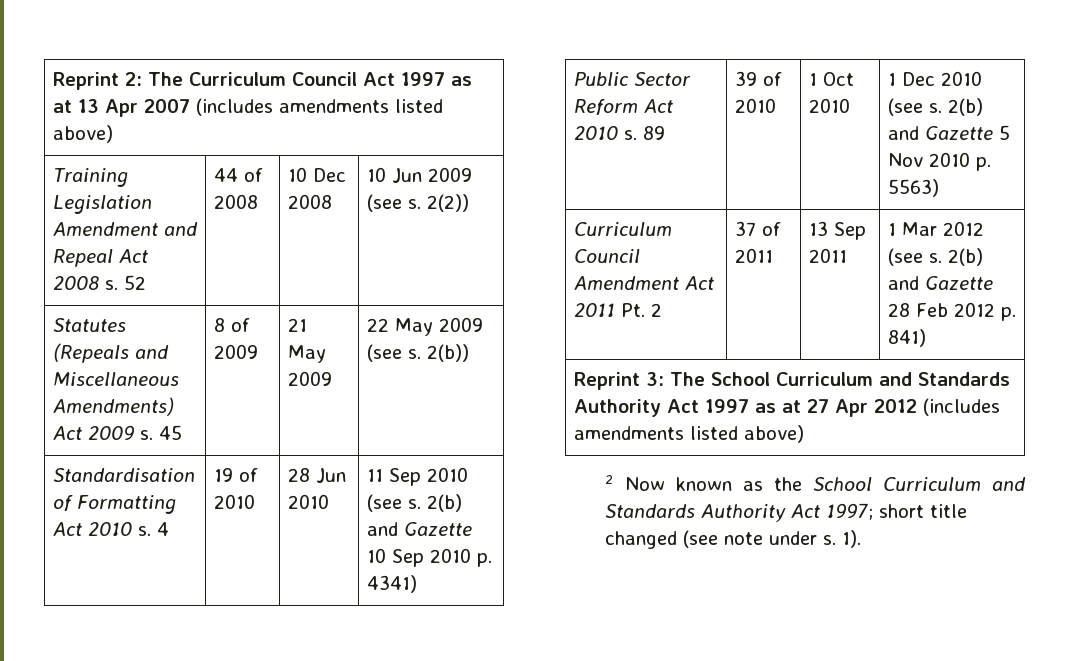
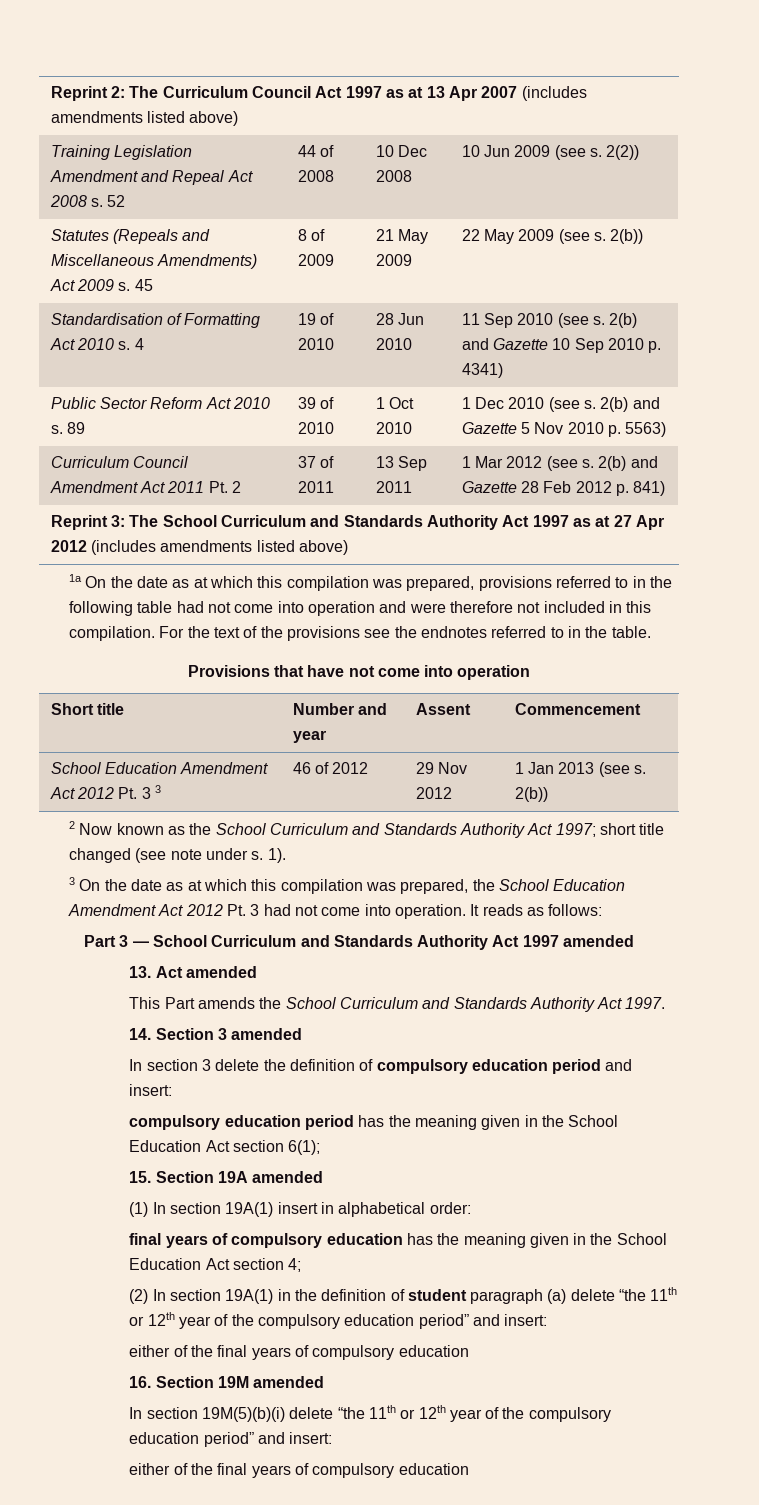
+ 1a On the date as at which this compilation was prepared, provisions referred to in the following table had not come into operation and were therefore not included in this compilation. For the text of the provisions see the endnotes referred to in the table.
+ Provisions that have not come into operation
+ Short title | Number and year | Assent | Commencement
+ School Education Amendment Act 2012 Pt. 3 3 | 46 of 2012 | 29 Nov 2012 | 1 Jan 2013 (see s. 2(b))
+ 3 On the date as at which this compilation was prepared, the School Education Amendment Act 2012 Pt. 3 had not come into operation. It reads as follows:
+ Part 3 — School Curriculum and Standards Authority Act 1997 amended
+ 13. Act amended
+ This Part amends the School Curriculum and Standards Authority Act 1997.
+ 14. Section 3 amended
+ In section 3 delete the definition of compulsory education period and insert:
+ compulsory education period has the meaning given in the School Education Act section 6(1);
+ 15. Section 19A amended
+ (1) In section 19A(1) insert in alphabetical order:
+ final years of compulsory education has the meaning given in the School Education Act section 4;
+ (2) In section 19A(1) in the definition of student paragraph (a) delete “the 11th or 12th year of the compulsory education period” and insert:
+ either of the final years of compulsory education
+ 16. Section 19M amended
+ In section 19M(5)(b)(i) delete “the 11th or 12th year of the compulsory education period” and insert:
+ either of the final years of compulsory education

